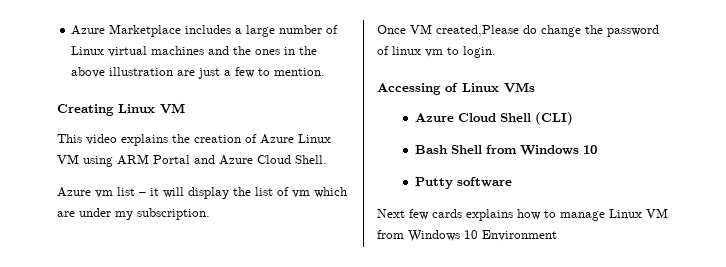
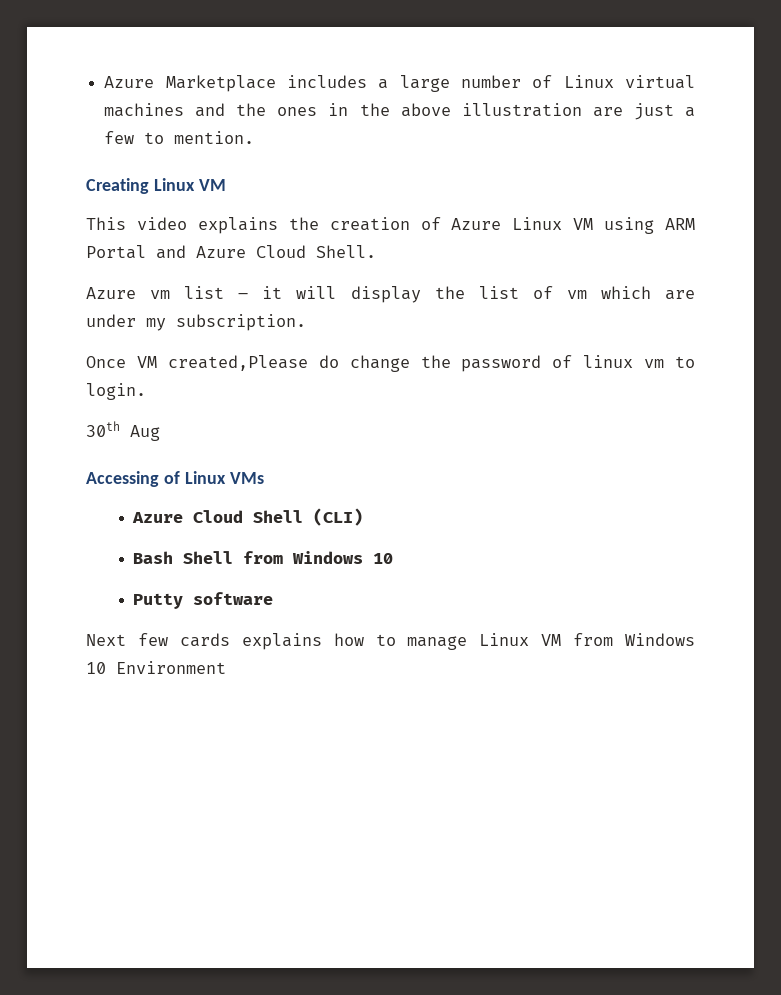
+ 30th Aug

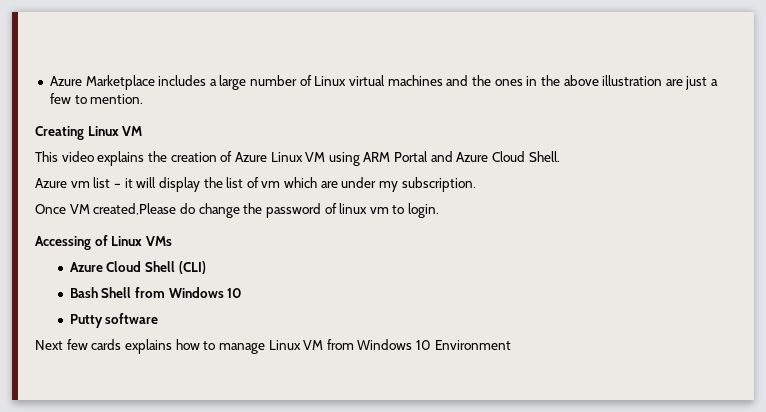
- 30th Aug

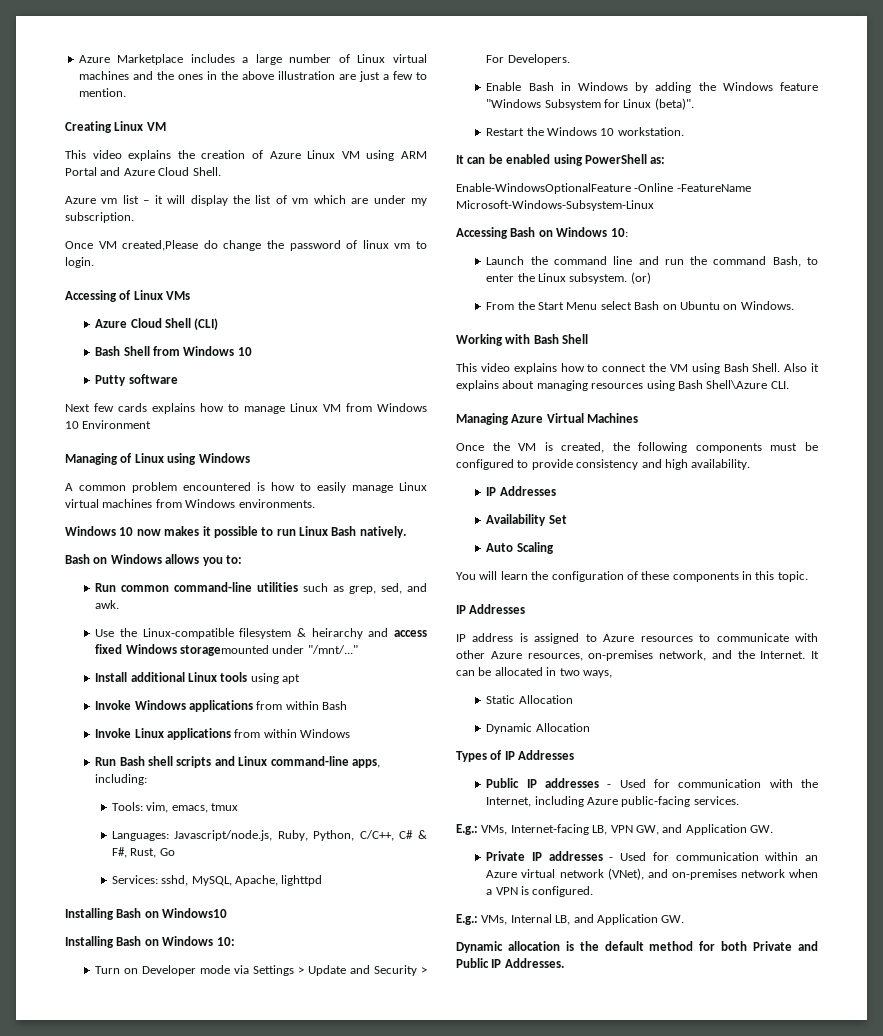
+ Managing of Linux using Windows
+ A common problem encountered is how to easily manage Linux virtual machines from Windows environments.
+ Windows 10 now makes it possible to run Linux Bash natively.
+ Bash on Windows allows you to:
+ Run common command-line utilities such as grep, sed, and awk.
+ Use the Linux-compatible filesystem & heirarchy and access fixed Windows storagemounted under "/mnt/..."
+ Install additional Linux tools using apt
+ Invoke Windows applications from within Bash
+ Invoke Linux applications from within Windows
+ Run Bash shell scripts and Linux command-line apps, including:
+ Tools: vim, emacs, tmux
+ Languages: Javascript/node.js, Ruby, Python, C/C++, C# & F#, Rust, Go
+ Services: sshd, MySQL, Apache, lighttpd
+ Installing Bash on Windows10
+ Installing Bash on Windows 10:
+ Turn on Developer mode via Settings > Update and Security > For Developers.
+ Enable Bash in Windows by adding the Windows feature "Windows Subsystem for Linux (beta)".
+ Restart the Windows 10 workstation.
+ It can be enabled using PowerShell as:
+ Enable-WindowsOptionalFeature -Online -FeatureName Microsoft-Windows-Subsystem-Linux
+ Accessing Bash on Windows 10:
+ Launch the command line and run the command Bash, to enter the Linux subsystem. (or)
+ From the Start Menu select Bash on Ubuntu on Windows.
+ Working with Bash Shell
+ This video explains how to connect the VM using Bash Shell. Also it explains about managing resources using Bash Shell\Azure CLI.
+ Managing Azure Virtual Machines
+ Once the VM is created, the following components must be configured to provide consistency and high availability.
+ IP Addresses
+ Availability Set
+ Auto Scaling
+ You will learn the configuration of these components in this topic.
+ IP Addresses
+ IP address is assigned to Azure resources to communicate with other Azure resources, on-premises network, and the Internet. It can be allocated in two ways,
+ Static Allocation
+ Dynamic Allocation
+ Types of IP Addresses
+ Public IP addresses - Used for communication with the Internet, including Azure public-facing services.
+ E.g.: VMs, Internet-facing LB, VPN GW, and Application GW.
+ Private IP addresses - Used for communication within an Azure virtual network (VNet), and on-premises network when a VPN is configured.
+ E.g.: VMs, Internal LB, and Application GW.
+ Dynamic allocation is the default method for both Private and Public IP Addresses.

